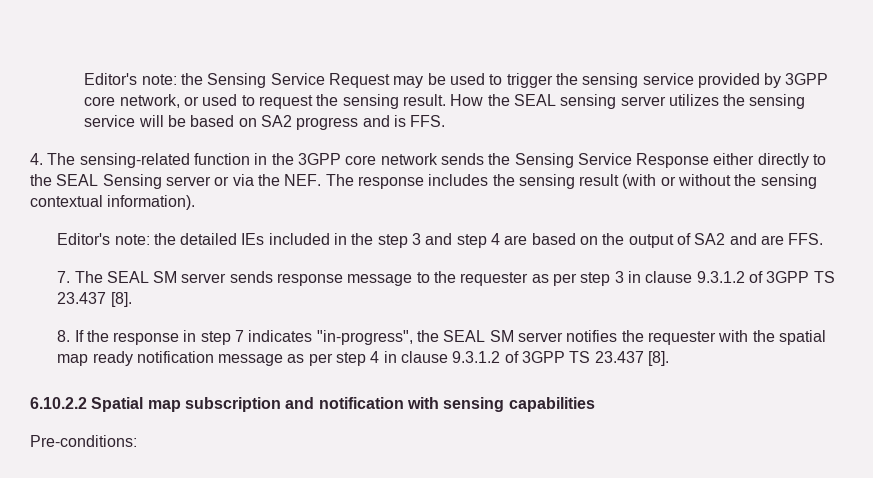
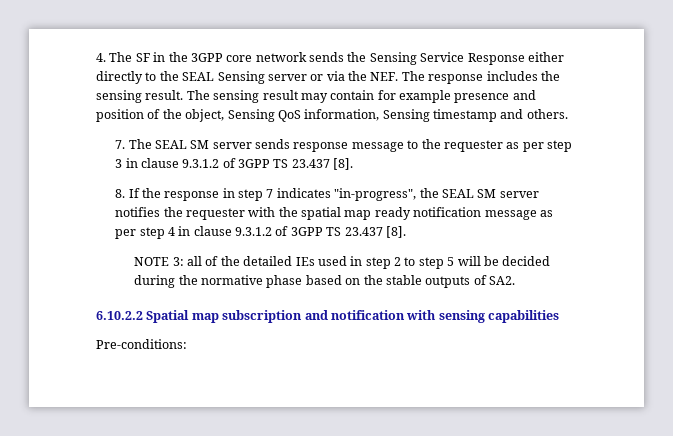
- Editor's note: the Sensing Service Request may be used to trigger the sensing service provided by 3GPP core network, or used to request the sensing result. How the SEAL sensing server utilizes the sensing service will be based on SA2 progress and is FFS.
- 4. The sensing-related function in the 3GPP core network sends the Sensing Service Response either directly to the SEAL Sensing server or via the NEF. The response includes the sensing result (with or without the sensing contextual information).
- Editor's note: the detailed IEs included in the step 3 and step 4 are based on the output of SA2 and are FFS.
+ 4. The SF in the 3GPP core network sends the Sensing Service Response either directly to the SEAL Sensing server or via the NEF. The response includes the sensing result. The sensing result may contain for example presence and position of the object, Sensing QoS information, Sensing timestamp and others.
+ NOTE 3: all of the detailed IEs used in step 2 to step 5 will be decided during the normative phase based on the stable outputs of SA2.

